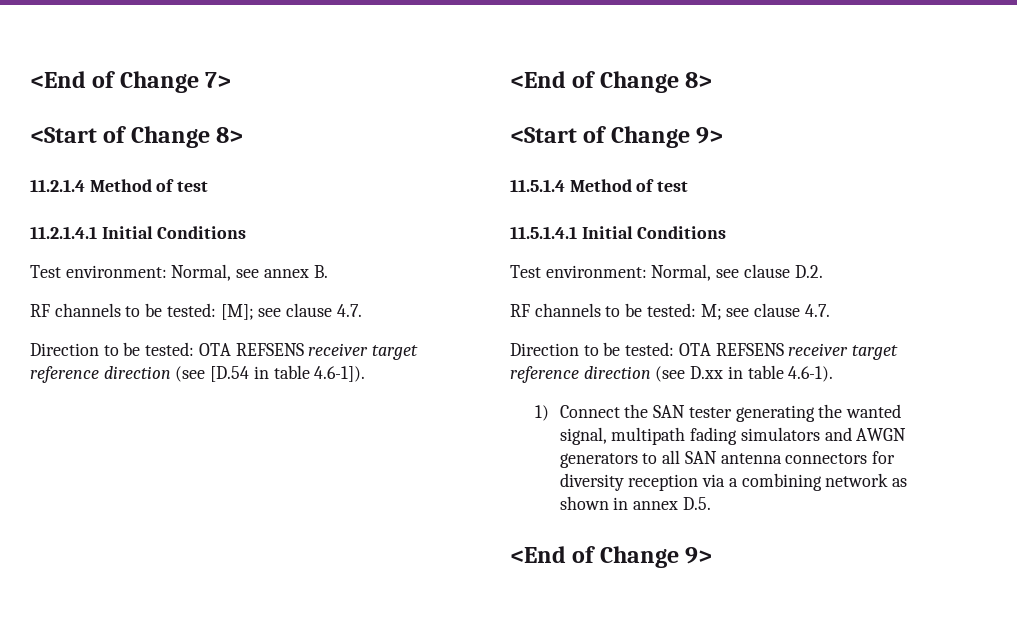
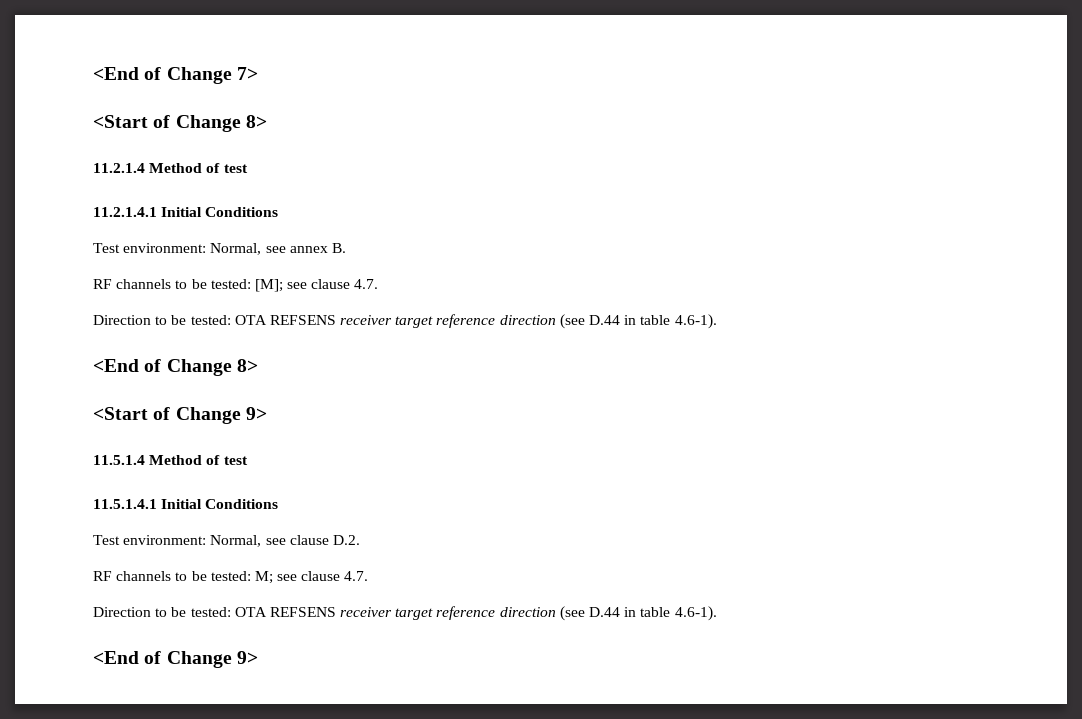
  RF channels to be tested: [M]; see clause 4.7.
- Direction to be tested: OTA REFSENS receiver target reference direction (see [D.54 in table 4.6-1]).
+ Direction to be tested: OTA REFSENS receiver target reference direction (see D.44 in table 4.6-1).
  RF channels to be tested: M; see clause 4.7.
- Direction to be tested: OTA REFSENS receiver target reference direction (see D.xx in table 4.6-1).
- 1) Connect the SAN tester generating the wanted signal, multipath fading simulators and AWGN generators to all SAN antenna connectors for diversity reception via a combining network as shown in annex D.5.
+ Direction to be tested: OTA REFSENS receiver target reference direction (see D.44 in table 4.6-1).

